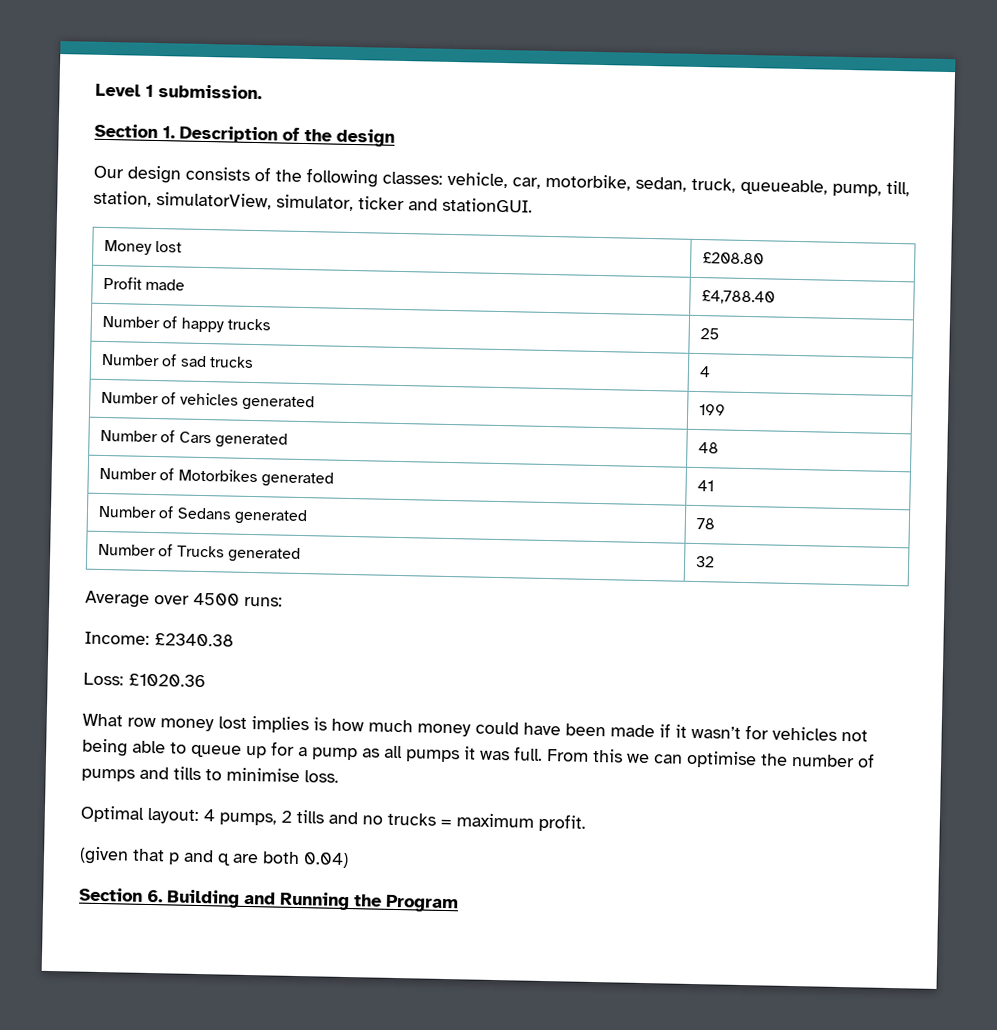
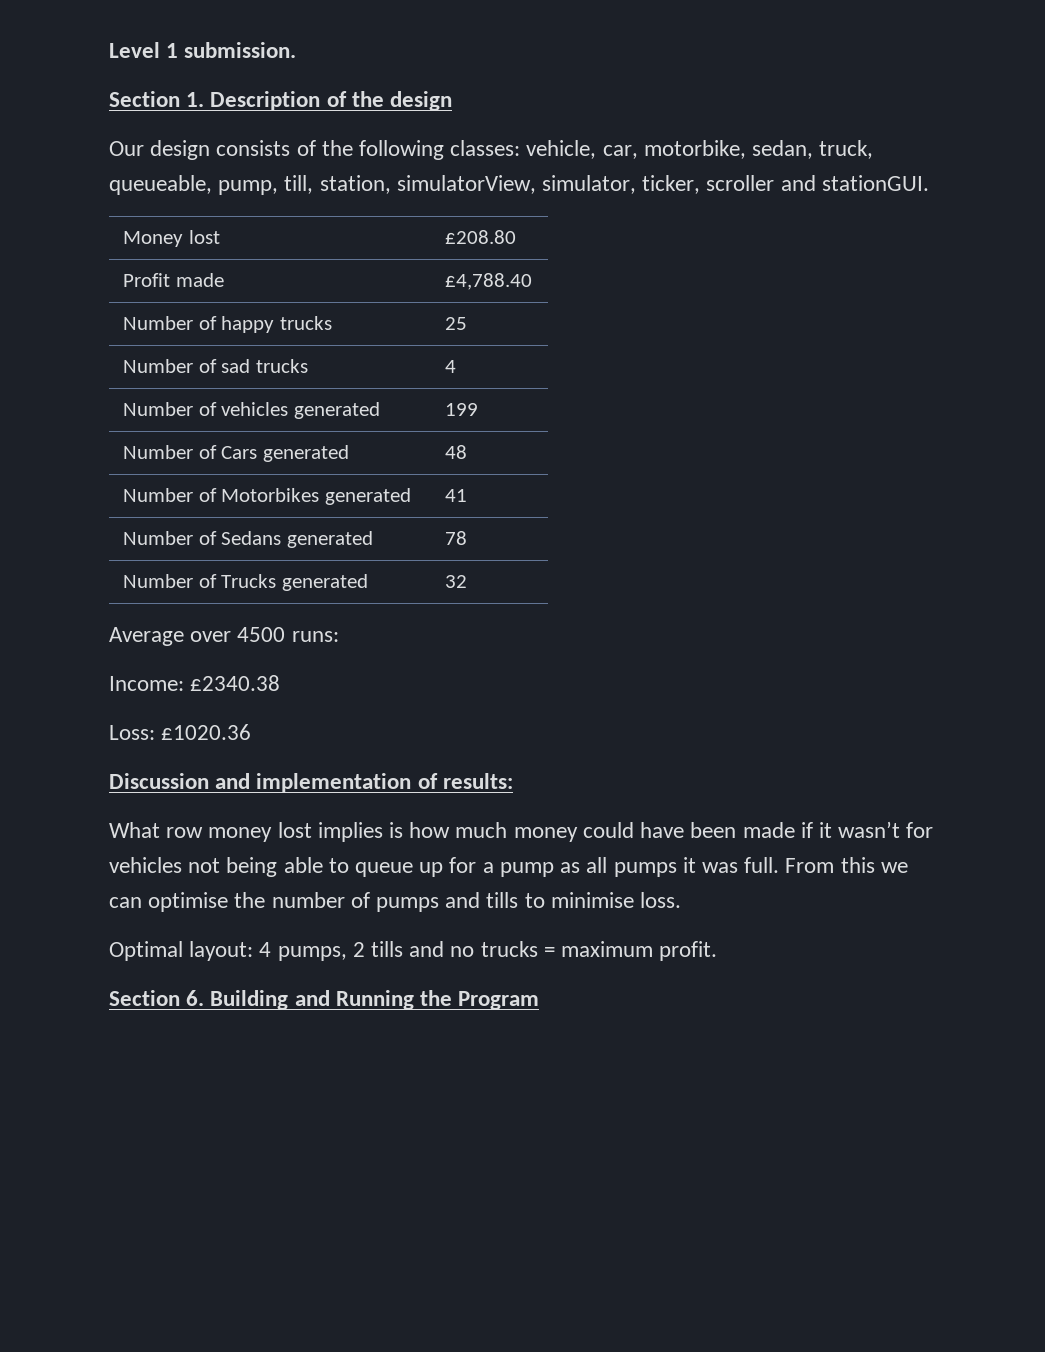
- Our design consists of the following classes: vehicle, car, motorbike, sedan, truck, queueable, pump, till, station, simulatorView, simulator, ticker and stationGUI.
+ Our design consists of the following classes: vehicle, car, motorbike, sedan, truck, queueable, pump, till, station, simulatorView, simulator, ticker, scroller and stationGUI.
+ Discussion and implementation of results:
- (given that p and q are both 0.04)

